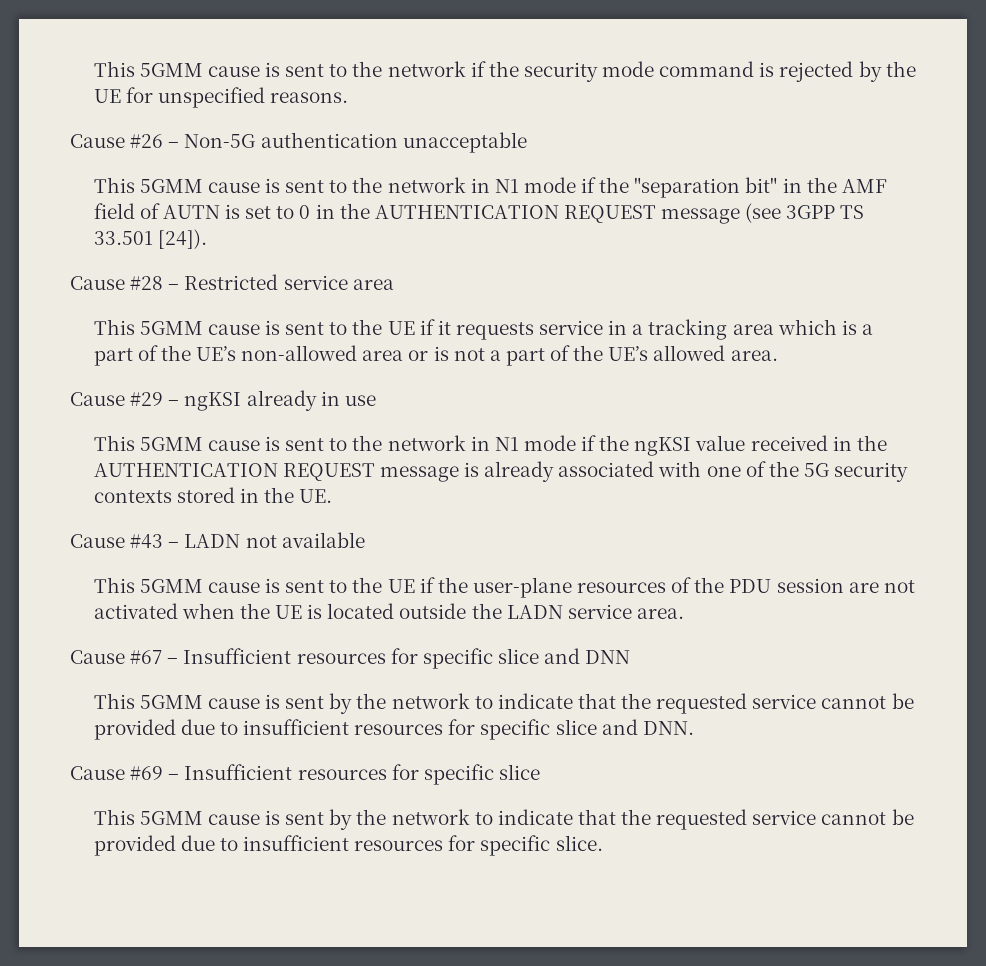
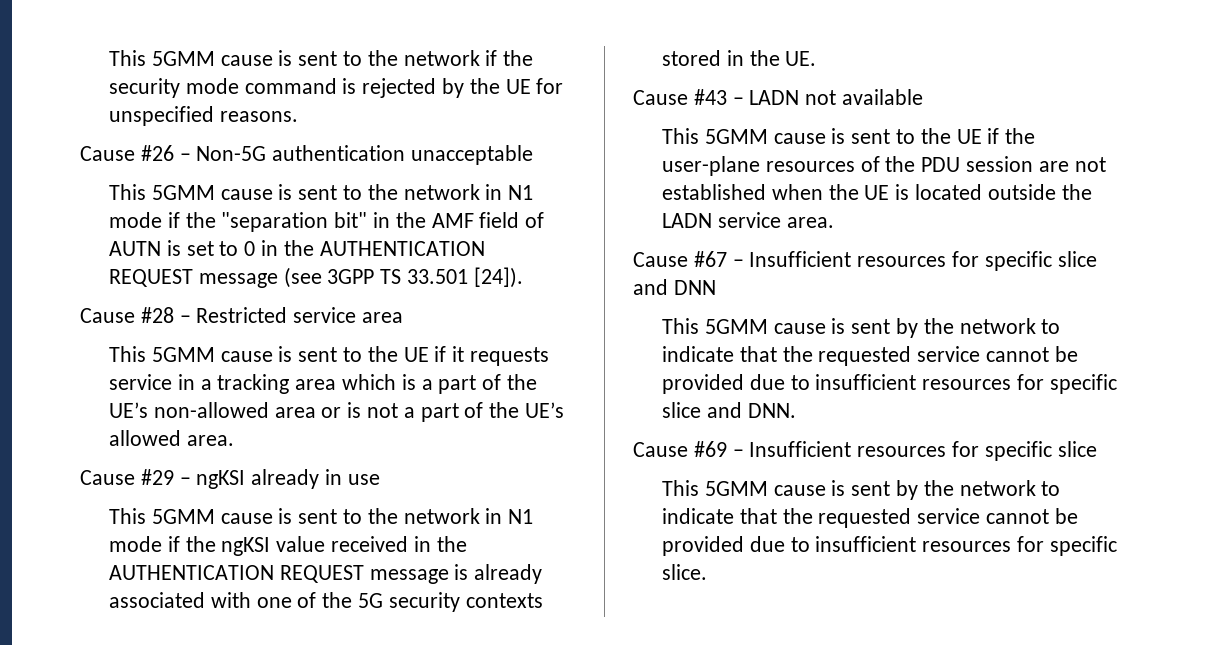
- This 5GMM cause is sent to the UE if the user-plane resources of the PDU session are not activated when the UE is located outside the LADN service area.
+ This 5GMM cause is sent to the UE if the user-plane resources of the PDU session are not established when the UE is located outside the LADN service area.

